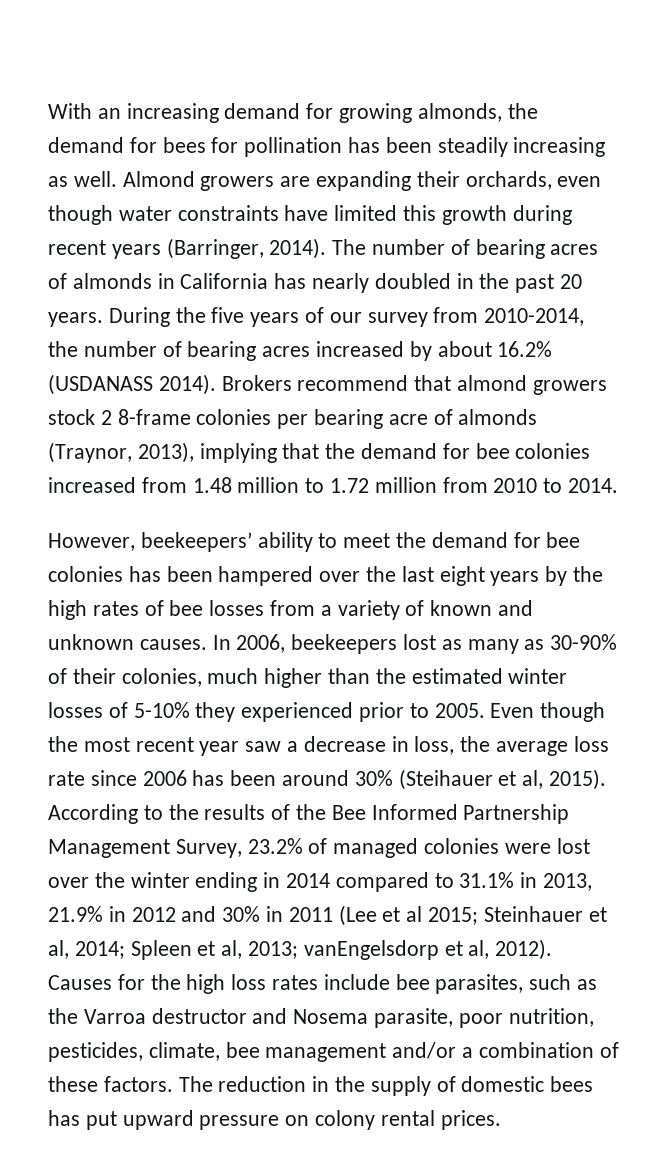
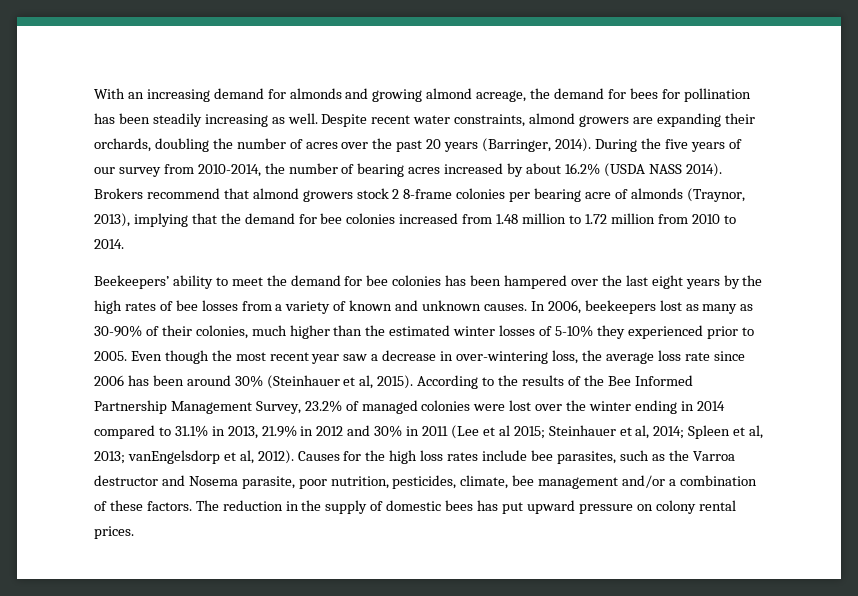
- With an increasing demand for growing almonds, the demand for bees for pollination has been steadily increasing as well.
+ With an increasing demand for almonds and growing almond acreage, the demand for bees for pollination has been steadily increasing as well.
- Almond growers are expanding their orchards, even though water constraints have limited this growth during recent years (Barringer, 2014). The number of bearing acres of almonds in California has nearly doubled in the past 20 years.
+ Despite recent water constraints, almond growers are expanding their orchards, doubling the number of acres over the past 20 years (Barringer, 2014).
- During the five years of our survey from 2010-2014, the number of bearing acres increased by about 16.2% (USDANASS 2014).
+ During the five years of our survey from 2010-2014, the number of bearing acres increased by about 16.2% (USDA NASS 2014).
- However, beekeepers’ ability to meet the demand for bee colonies has been hampered over the last eight years by the high rates of bee losses from a variety of known and unknown causes.
+ Beekeepers’ ability to meet the demand for bee colonies has been hampered over the last eight years by the high rates of bee losses from a variety of known and unknown causes.
- Even though the most recent year saw a decrease in loss, the average loss rate since 2006 has been around 30% (Steihauer et al, 2015).
+ Even though the most recent year saw a decrease in over-wintering loss, the average loss rate since 2006 has been around 30% (Steinhauer et al, 2015).

